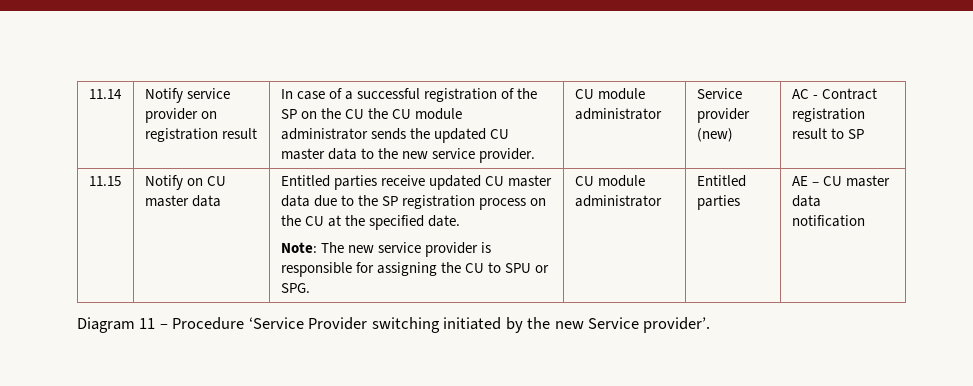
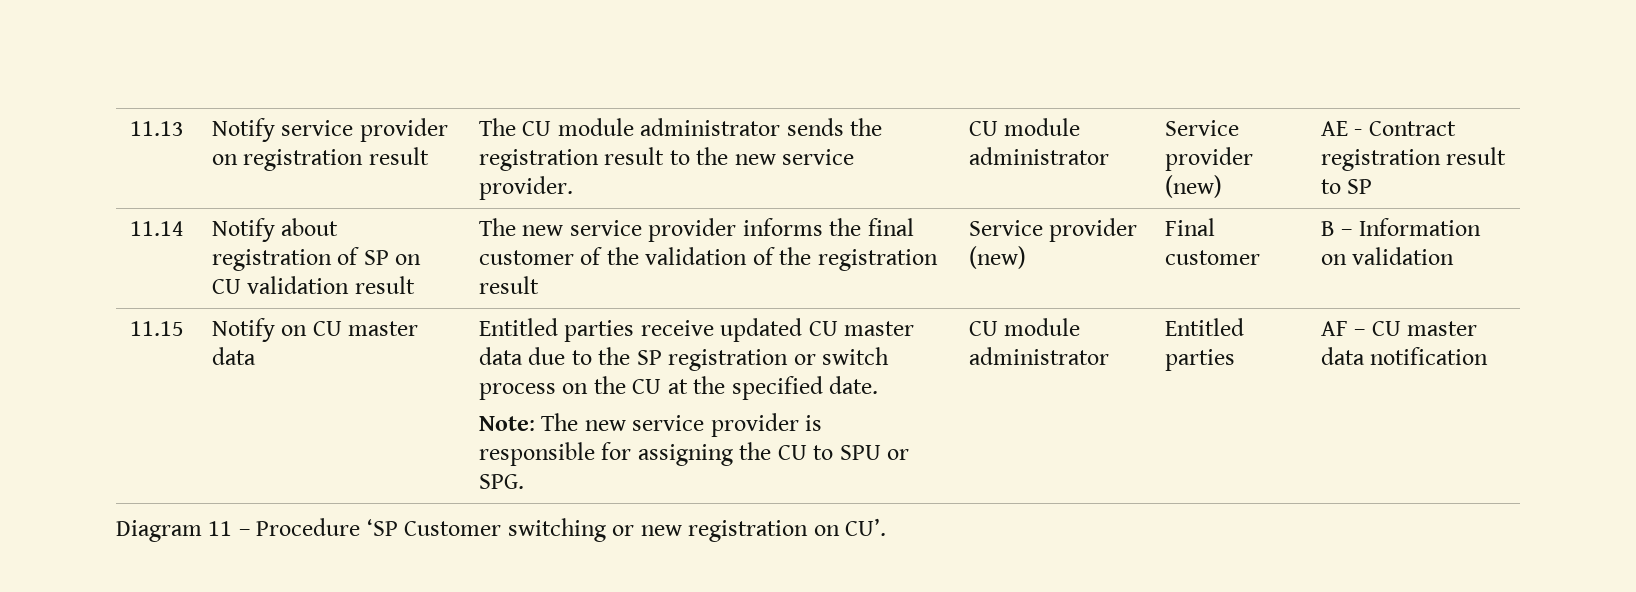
- 11.14
+ 11.13
- In case of a successful registration of the SP on the CU the CU module administrator sends the updated CU master data to the new service provider.
+ The CU module administrator sends the registration result to the new service provider.
- AC - Contract registration result to SP
+ AE - Contract registration result to SP
+ 11.14 | Notify about registration of SP on CU validation result | The new service provider informs the final customer of the validation of the registration result | Service provider (new) | Final customer | B – Information on validation
- Entitled parties receive updated CU master data due to the SP registration process on the CU at the specified date.
+ Entitled parties receive updated CU master data due to the SP registration or switch process on the CU at the specified date.
- AE – CU master data notification
+ AF – CU master data notification
- Diagram 11 – Procedure ‘Service Provider switching initiated by the new Service provider’.
+ Diagram 11 – Procedure ‘SP Customer switching or new registration on CU’.

